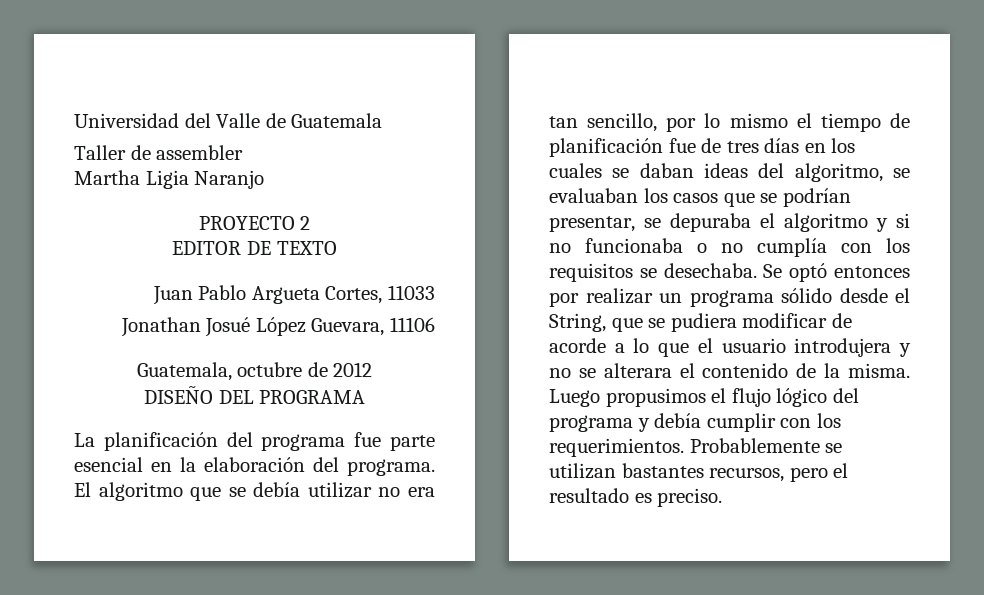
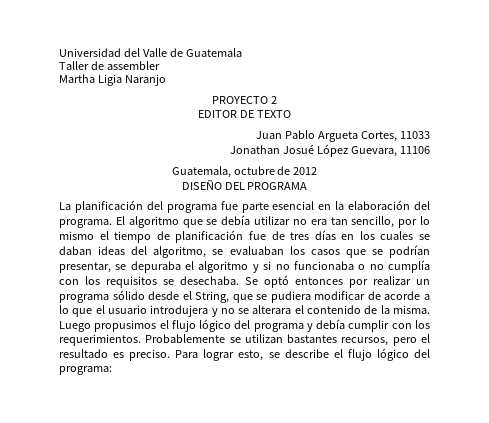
+ Para lograr esto, se describe el flujo lógico del programa:

